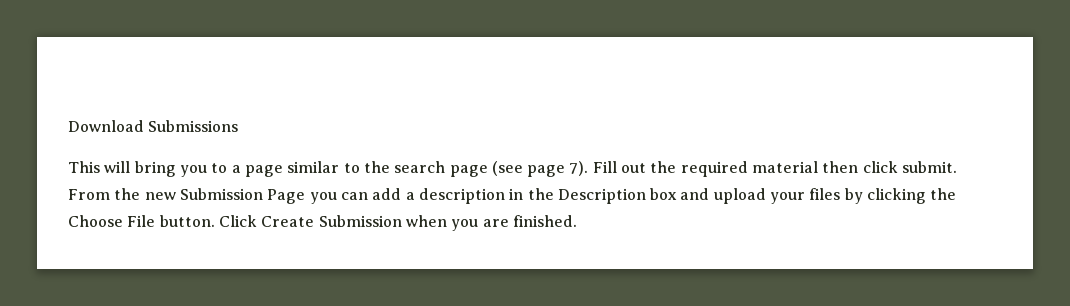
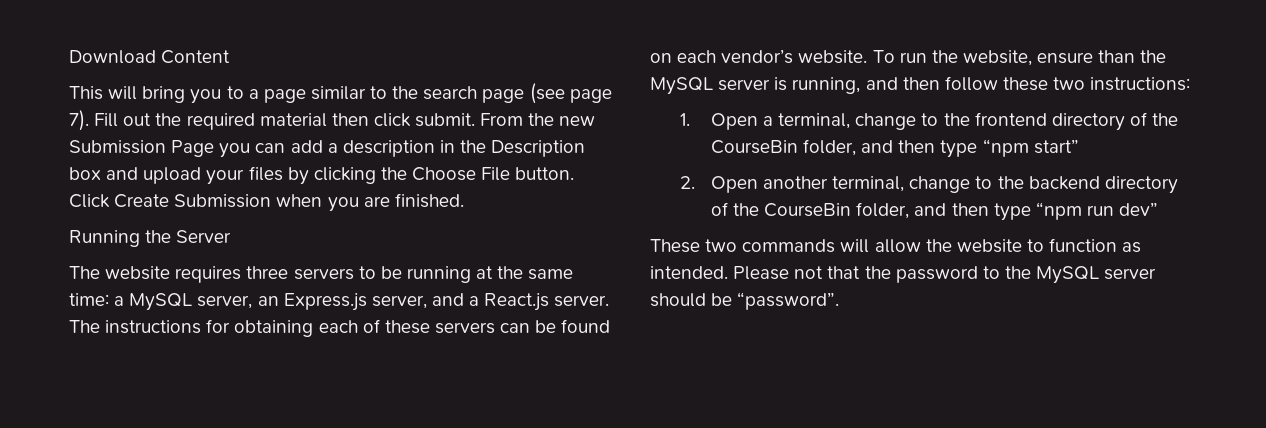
- Download Submissions
+ Download Content
+ Running the Server
+ The website requires three servers to be running at the same time: a MySQL server, an Express.js server, and a React.js server. The instructions for obtaining each of these servers can be found on each vendor’s website. To run the website, ensure than the MySQL server is running, and then follow these two instructions:
+ 1. Open a terminal, change to the frontend directory of the CourseBin folder, and then type “npm start”
+ 2. Open another terminal, change to the backend directory of the CourseBin folder, and then type “npm run dev”
+ These two commands will allow the website to function as intended. Please not that the password to the MySQL server should be “password”.

